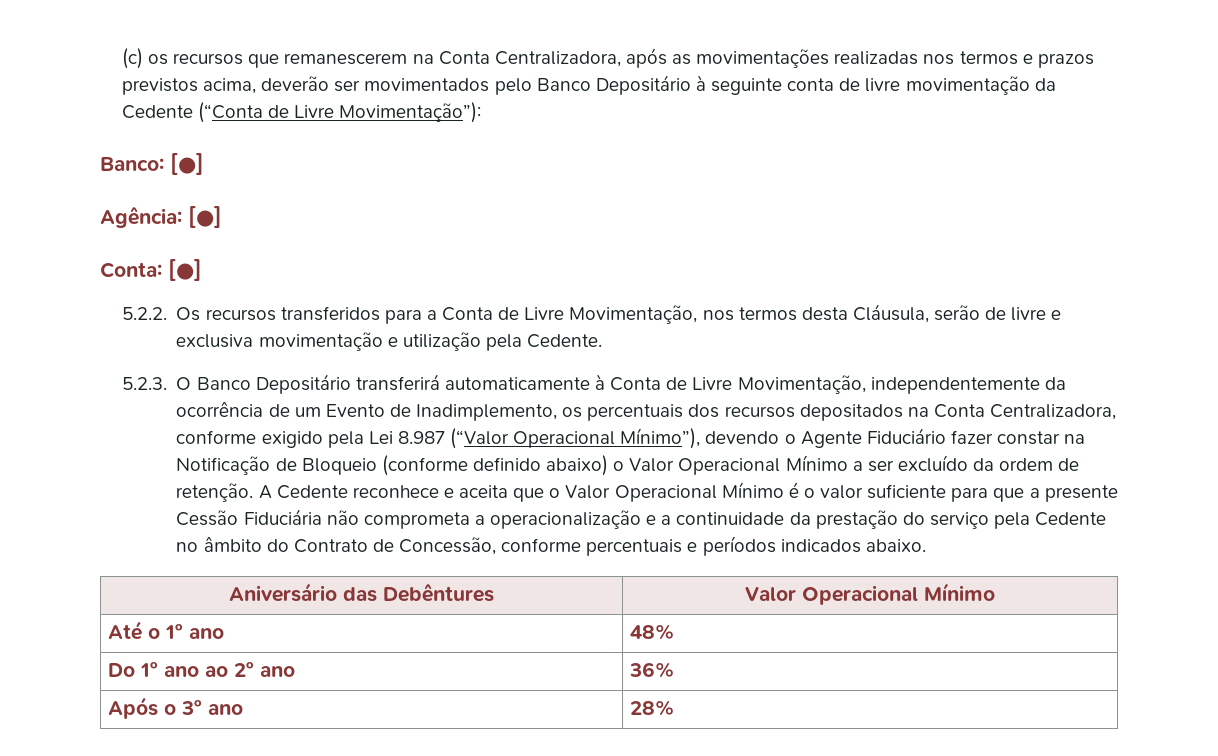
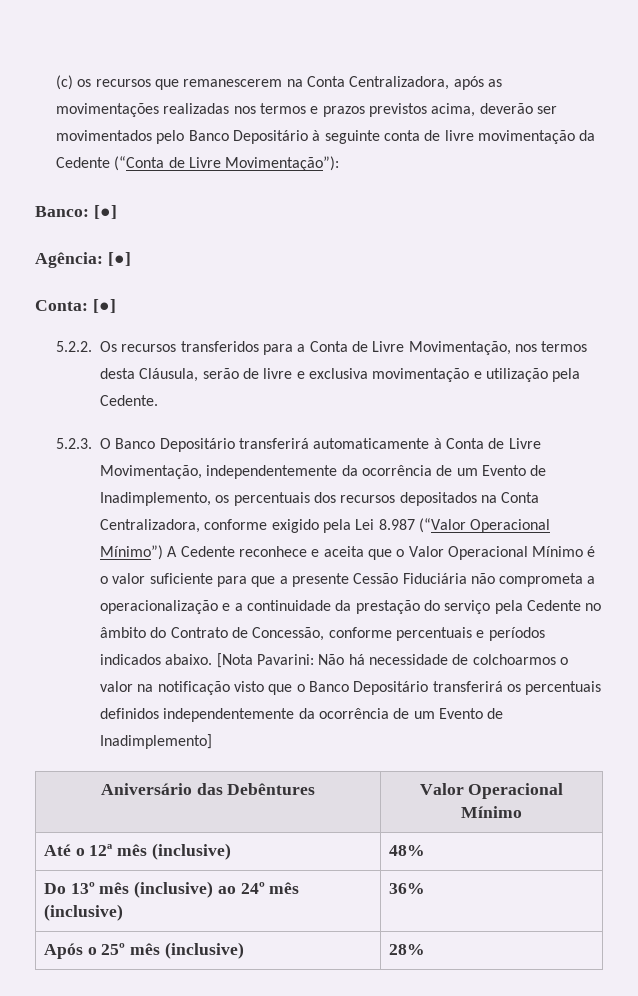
- 5.2.3. O Banco Depositário transferirá automaticamente à Conta de Livre Movimentação, independentemente da ocorrência de um Evento de Inadimplemento, os percentuais dos recursos depositados na Conta Centralizadora, conforme exigido pela Lei 8.987 (“Valor Operacional Mínimo”), devendo o Agente Fiduciário fazer constar na Notificação de Bloqueio (conforme definido abaixo) o Valor Operacional Mínimo a ser excluído da ordem de retenção. A Cedente reconhece e aceita que o Valor Operacional Mínimo é o valor suficiente para que a presente Cessão Fiduciária não comprometa a operacionalização e a continuidade da prestação do serviço pela Cedente no âmbito do Contrato de Concessão, conforme percentuais e períodos indicados abaixo.
+ 5.2.3. O Banco Depositário transferirá automaticamente à Conta de Livre Movimentação, independentemente da ocorrência de um Evento de Inadimplemento, os percentuais dos recursos depositados na Conta Centralizadora, conforme exigido pela Lei 8.987 (“Valor Operacional Mínimo”) A Cedente reconhece e aceita que o Valor Operacional Mínimo é o valor suficiente para que a presente Cessão Fiduciária não comprometa a operacionalização e a continuidade da prestação do serviço pela Cedente no âmbito do Contrato de Concessão, conforme percentuais e períodos indicados abaixo. [Nota Pavarini: Não há necessidade de colchoarmos o valor na notificação visto que o Banco Depositário transferirá os percentuais definidos independentemente da ocorrência de um Evento de Inadimplemento]
- Até o 1º ano | 48%
+ Até o 12ª mês (inclusive) | 48%
- Do 1º ano ao 2º ano | 36%
+ Do 13º mês (inclusive) ao 24º mês (inclusive) | 36%
- Após o 3º ano | 28%
+ Após o 25º mês (inclusive) | 28%

